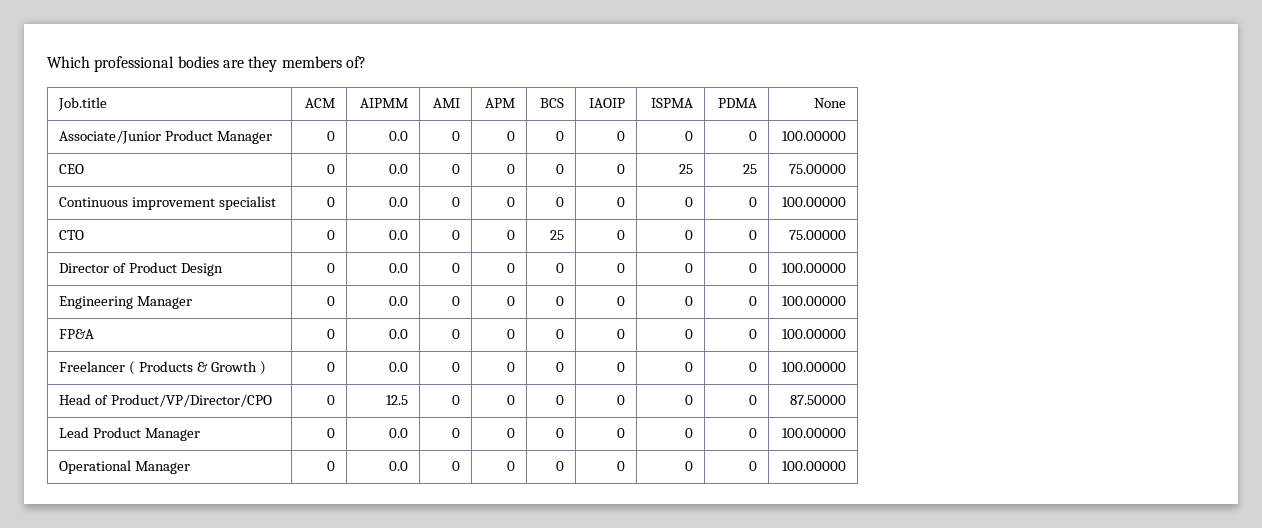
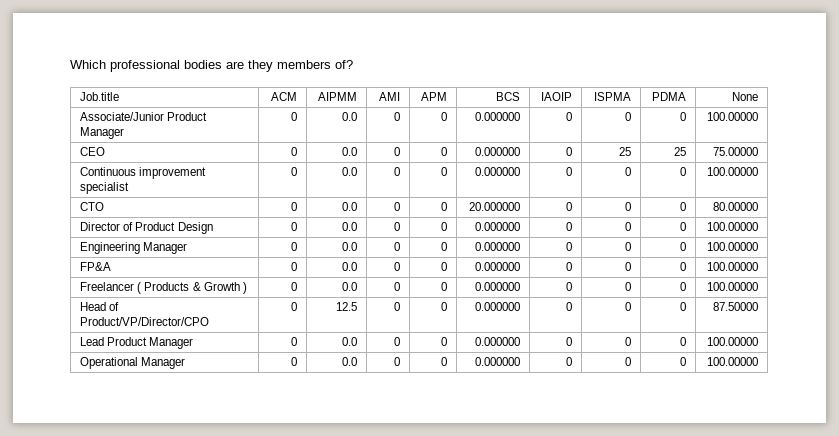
- Associate/Junior Product Manager | 0 | 0.0 | 0 | 0 | 0 | 0 | 0 | 0 | 100.00000
+ Associate/Junior Product Manager | 0 | 0.0 | 0 | 0 | 0.000000 | 0 | 0 | 0 | 100.00000
- CEO | 0 | 0.0 | 0 | 0 | 0 | 0 | 25 | 25 | 75.00000
+ CEO | 0 | 0.0 | 0 | 0 | 0.000000 | 0 | 25 | 25 | 75.00000
- Continuous improvement specialist | 0 | 0.0 | 0 | 0 | 0 | 0 | 0 | 0 | 100.00000
+ Continuous improvement specialist | 0 | 0.0 | 0 | 0 | 0.000000 | 0 | 0 | 0 | 100.00000
- CTO | 0 | 0.0 | 0 | 0 | 25 | 0 | 0 | 0 | 75.00000
+ CTO | 0 | 0.0 | 0 | 0 | 20.000000 | 0 | 0 | 0 | 80.00000
- Director of Product Design | 0 | 0.0 | 0 | 0 | 0 | 0 | 0 | 0 | 100.00000
+ Director of Product Design | 0 | 0.0 | 0 | 0 | 0.000000 | 0 | 0 | 0 | 100.00000
- Engineering Manager | 0 | 0.0 | 0 | 0 | 0 | 0 | 0 | 0 | 100.00000
+ Engineering Manager | 0 | 0.0 | 0 | 0 | 0.000000 | 0 | 0 | 0 | 100.00000
- FP&A | 0 | 0.0 | 0 | 0 | 0 | 0 | 0 | 0 | 100.00000
+ FP&A | 0 | 0.0 | 0 | 0 | 0.000000 | 0 | 0 | 0 | 100.00000
- Freelancer ( Products & Growth ) | 0 | 0.0 | 0 | 0 | 0 | 0 | 0 | 0 | 100.00000
+ Freelancer ( Products & Growth ) | 0 | 0.0 | 0 | 0 | 0.000000 | 0 | 0 | 0 | 100.00000
- Head of Product/VP/Director/CPO | 0 | 12.5 | 0 | 0 | 0 | 0 | 0 | 0 | 87.50000
+ Head of Product/VP/Director/CPO | 0 | 12.5 | 0 | 0 | 0.000000 | 0 | 0 | 0 | 87.50000
- Lead Product Manager | 0 | 0.0 | 0 | 0 | 0 | 0 | 0 | 0 | 100.00000
+ Lead Product Manager | 0 | 0.0 | 0 | 0 | 0.000000 | 0 | 0 | 0 | 100.00000
- Operational Manager | 0 | 0.0 | 0 | 0 | 0 | 0 | 0 | 0 | 100.00000
+ Operational Manager | 0 | 0.0 | 0 | 0 | 0.000000 | 0 | 0 | 0 | 100.00000

